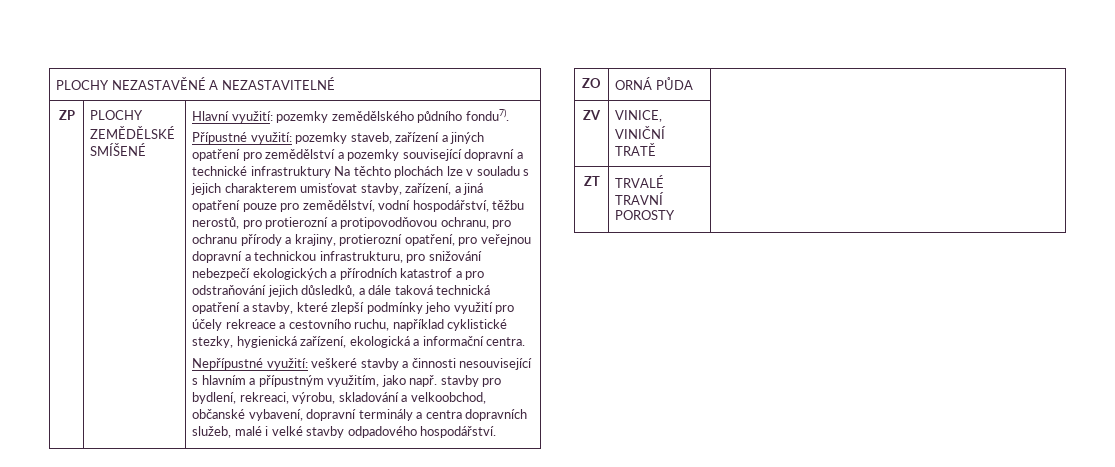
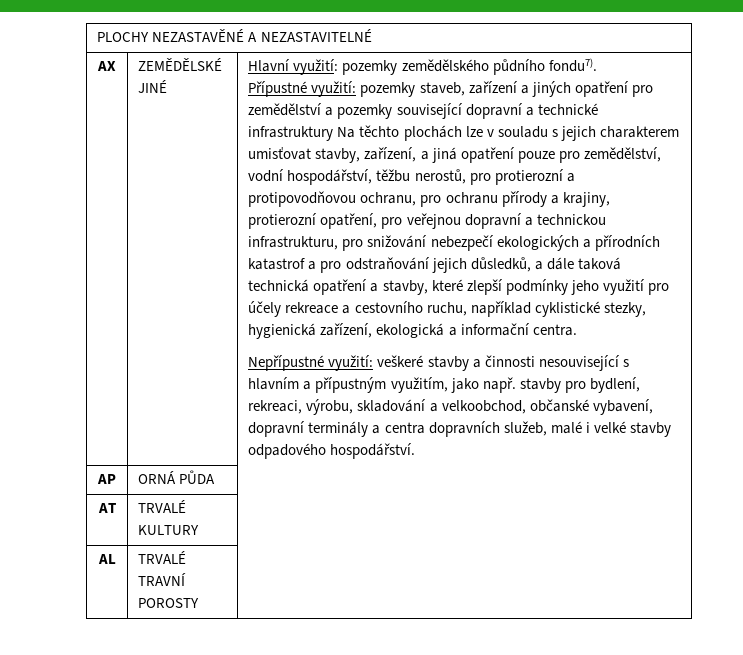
- ZP | PLOCHY ZEMĚDĚLSKÉ SMÍŠENÉ
+ AX | ZEMĚDĚLSKÉ JINÉ
- ZO | ORNÁ PŮDA |
+ AP | ORNÁ PŮDA |
- ZV | VINICE, VINIČNÍ TRATĚ |
- ZT | TRVALÉ TRAVNÍ POROSTY |
+ AT | TRVALÉ KULTURY |
+ AL | TRVALÉ TRAVNÍ POROSTY |

